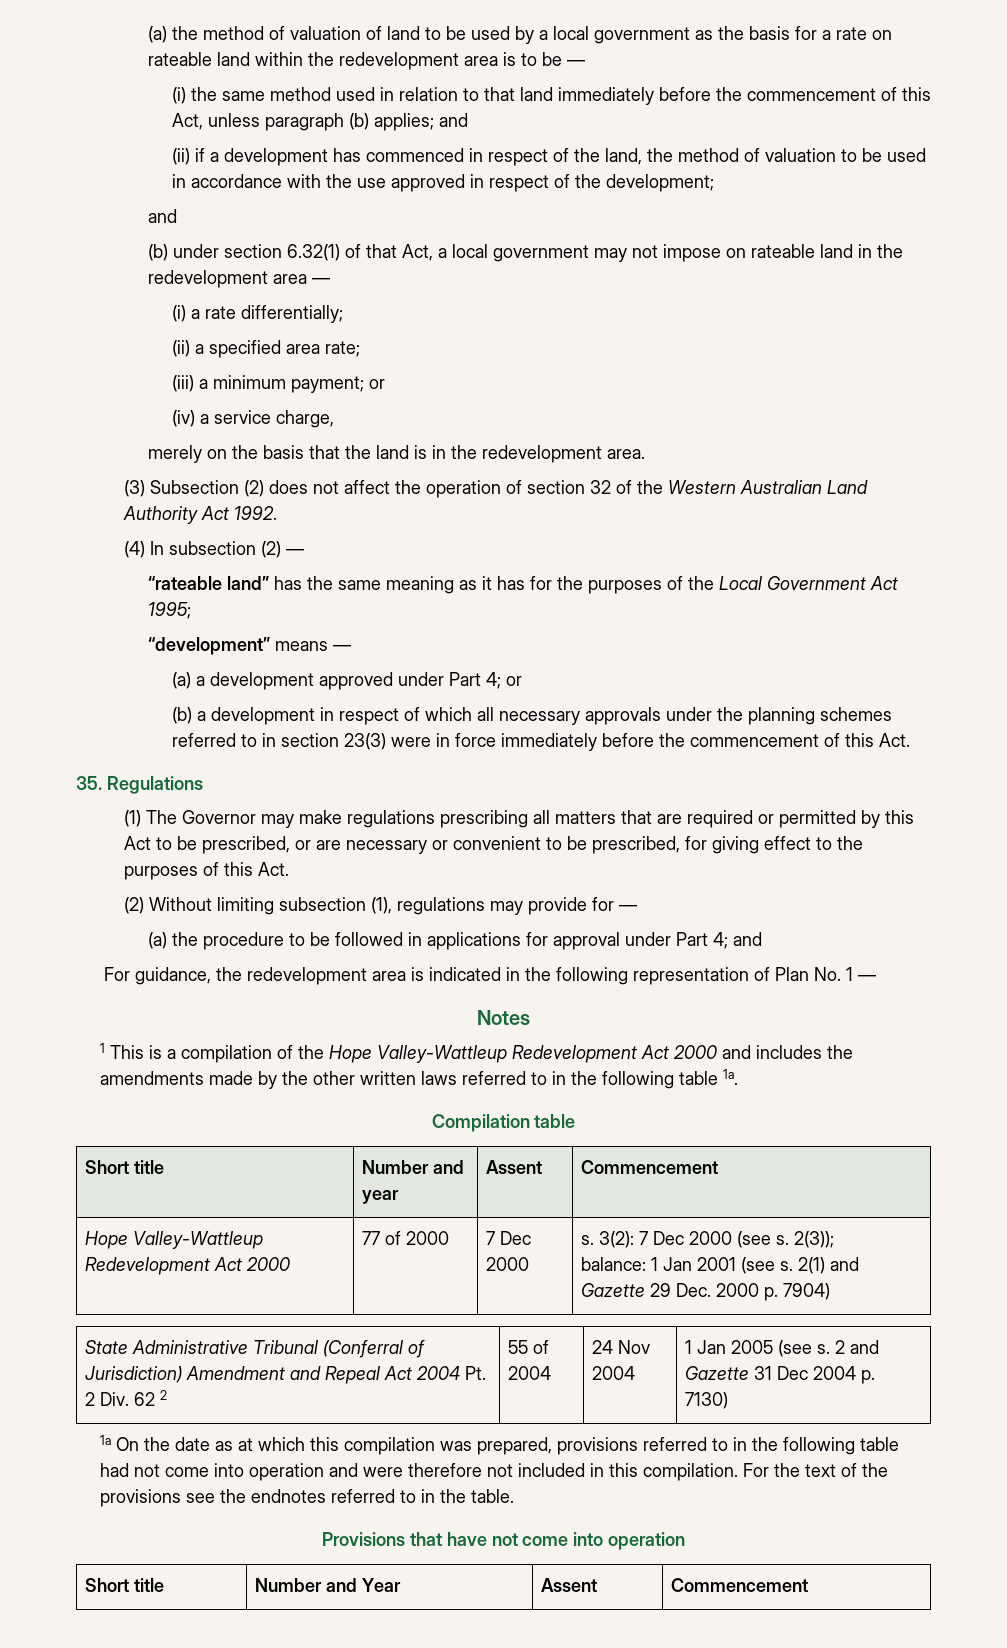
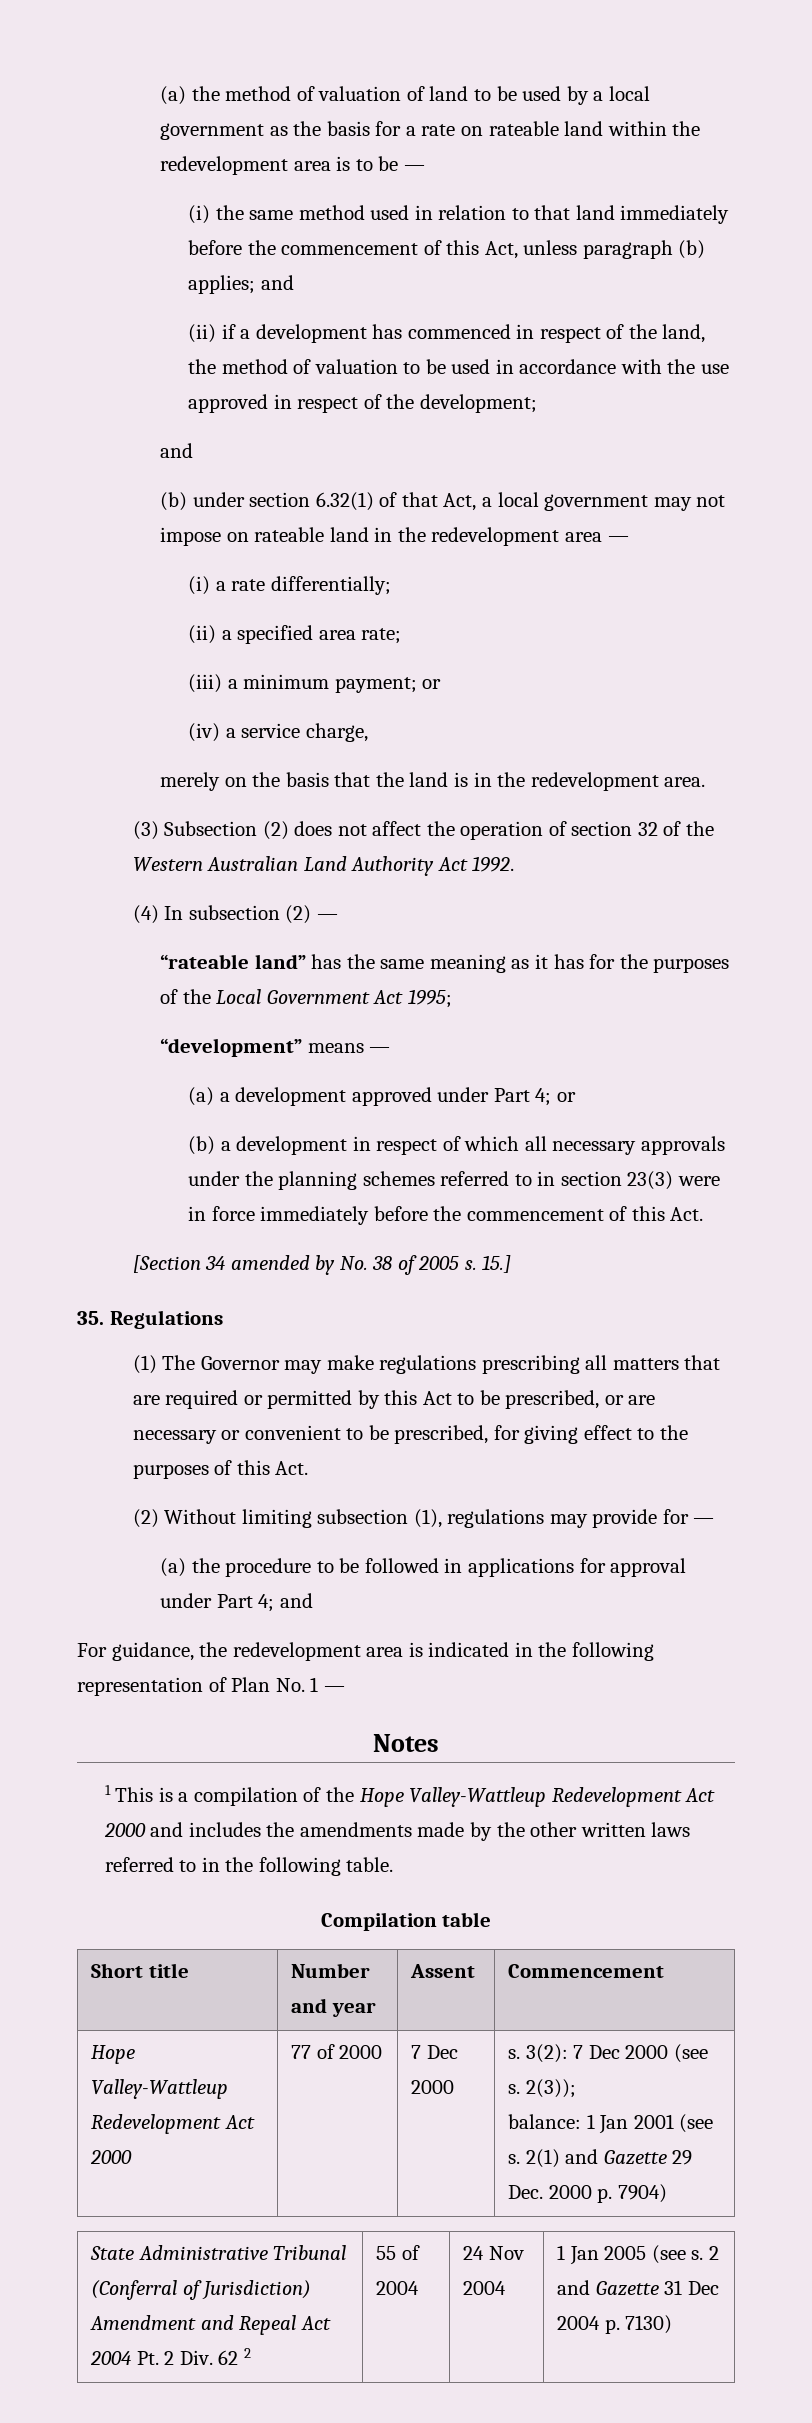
+ [Section 34 amended by No. 38 of 2005 s. 15.]
- 1 This is a compilation of the Hope Valley-Wattleup Redevelopment Act 2000 and includes the amendments made by the other written laws referred to in the following table 1a.
+ 1 This is a compilation of the Hope Valley-Wattleup Redevelopment Act 2000 and includes the amendments made by the other written laws referred to in the following table.
- 1a On the date as at which this compilation was prepared, provisions referred to in the following table had not come into operation and were therefore not included in this compilation. For the text of the provisions see the endnotes referred to in the table.
- Provisions that have not come into operation
- Short title | Number and Year | Assent | Commencement

